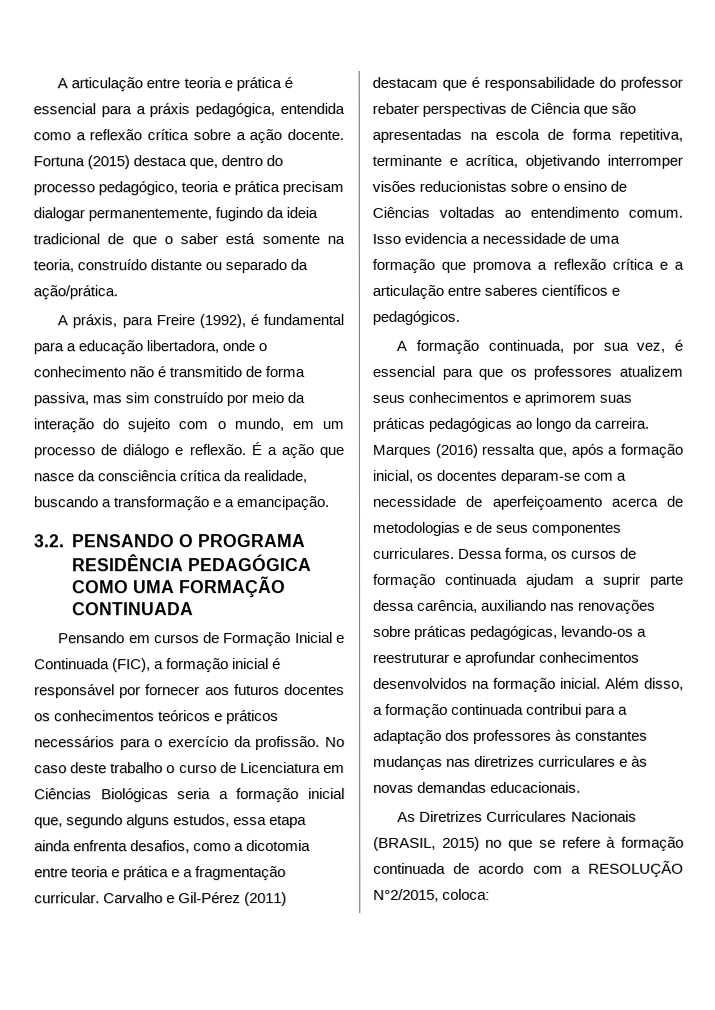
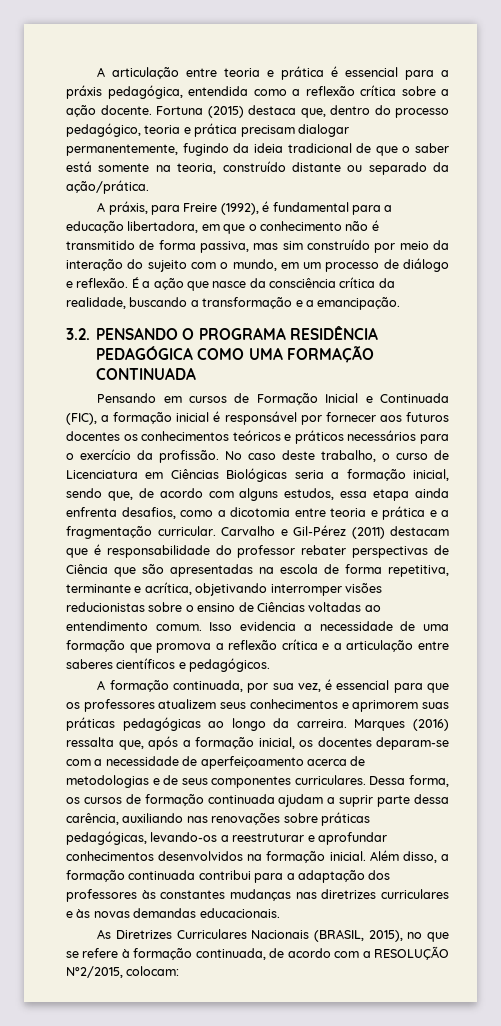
- A práxis, para Freire (1992), é fundamental para a educação libertadora, onde o conhecimento não é transmitido de forma passiva, mas sim construído por meio da interação do sujeito com o mundo, em um processo de diálogo e reflexão.
+ A práxis, para Freire (1992), é fundamental para a educação libertadora, em que o conhecimento não é transmitido de forma passiva, mas sim construído por meio da interação do sujeito com o mundo, em um processo de diálogo e reflexão.
- No caso deste trabalho o curso de Licenciatura em Ciências Biológicas seria a formação inicial que, segundo alguns estudos, essa etapa ainda enfrenta desafios, como a dicotomia entre teoria e prática e a fragmentação curricular.
+ No caso deste trabalho, o curso de Licenciatura em Ciências Biológicas seria a formação inicial, sendo que, de acordo com alguns estudos, essa etapa ainda enfrenta desafios, como a dicotomia entre teoria e prática e a fragmentação curricular.
- As Diretrizes Curriculares Nacionais (BRASIL, 2015) no que se refere à formação continuada de acordo com a RESOLUÇÃO N°2/2015, coloca:
+ As Diretrizes Curriculares Nacionais (BRASIL, 2015), no que se refere à formação continuada, de acordo com a RESOLUÇÃO N°2/2015, colocam:

